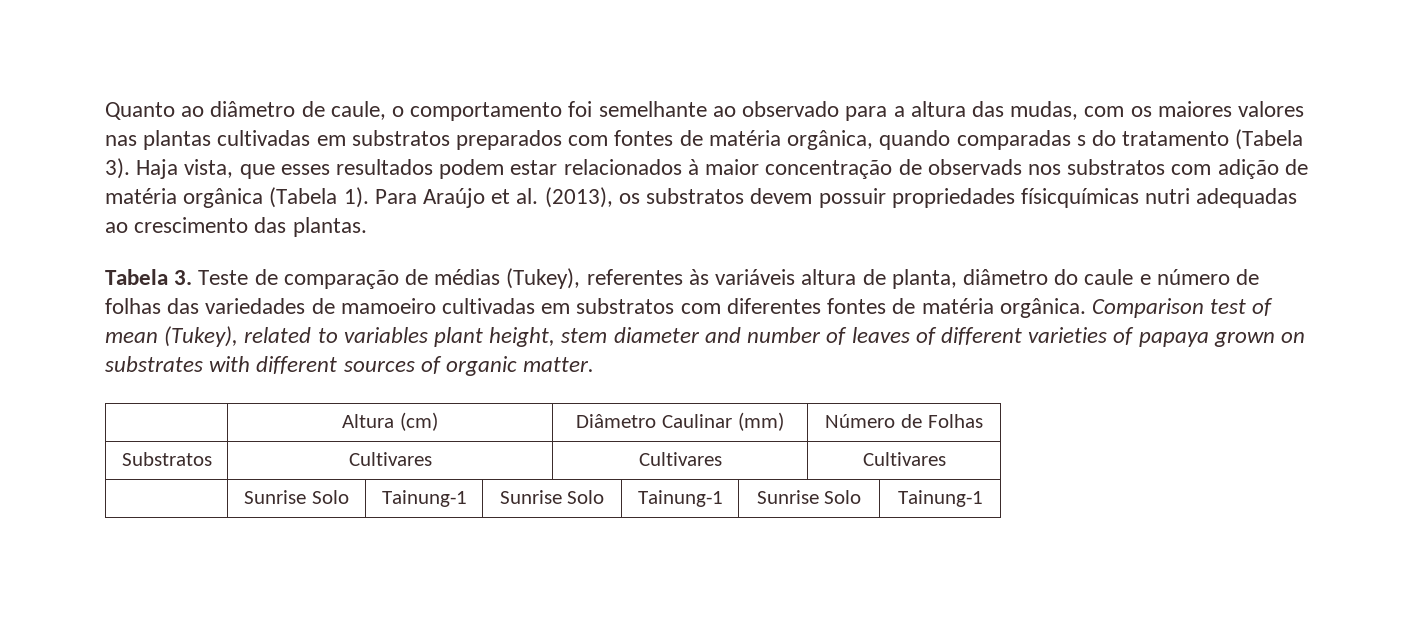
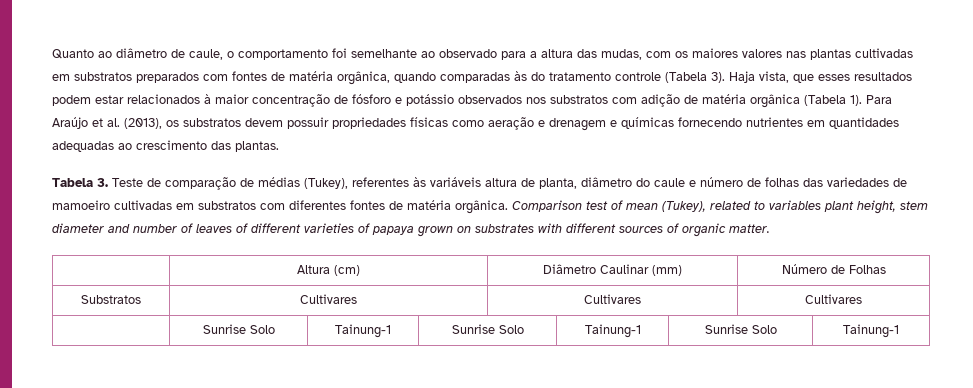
- Quanto ao diâmetro de caule, o comportamento foi semelhante ao observado para a altura das mudas, com os maiores valores nas plantas cultivadas em substratos preparados com fontes de matéria orgânica, quando comparadas s do tratamento (Tabela 3).
+ Quanto ao diâmetro de caule, o comportamento foi semelhante ao observado para a altura das mudas, com os maiores valores nas plantas cultivadas em substratos preparados com fontes de matéria orgânica, quando comparadas às do tratamento controle (Tabela 3).
- Haja vista, que esses resultados podem estar relacionados à maior concentração de observads nos substratos com adição de matéria orgânica (Tabela 1).
+ Haja vista, que esses resultados podem estar relacionados à maior concentração de fósforo e potássio observados nos substratos com adição de matéria orgânica (Tabela 1).
- Para Araújo et al. (2013), os substratos devem possuir propriedades físicquímicas nutri adequadas ao crescimento das plantas.
+ Para Araújo et al. (2013), os substratos devem possuir propriedades físicas como aeração e drenagem e químicas fornecendo nutrientes em quantidades adequadas ao crescimento das plantas.

